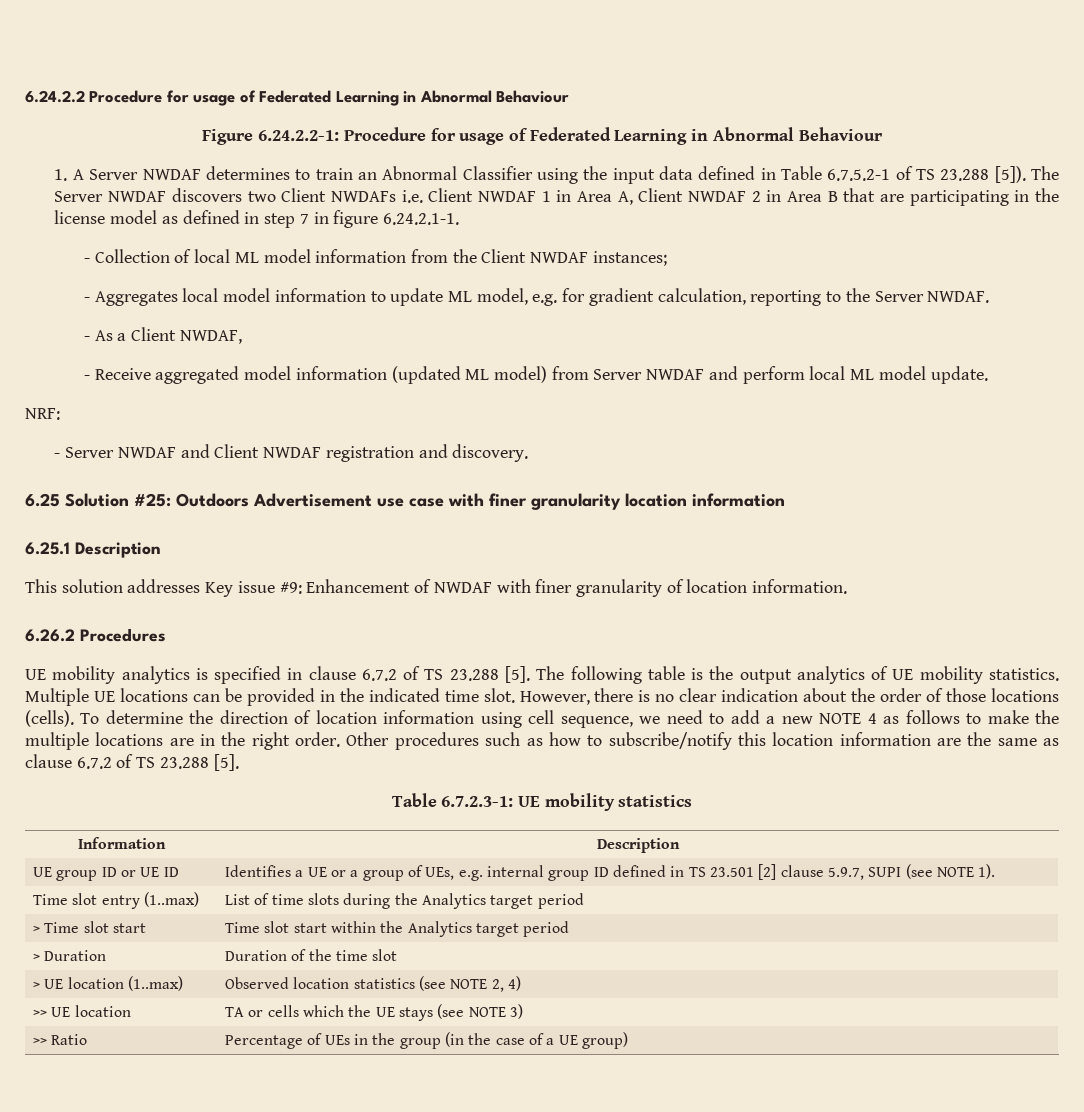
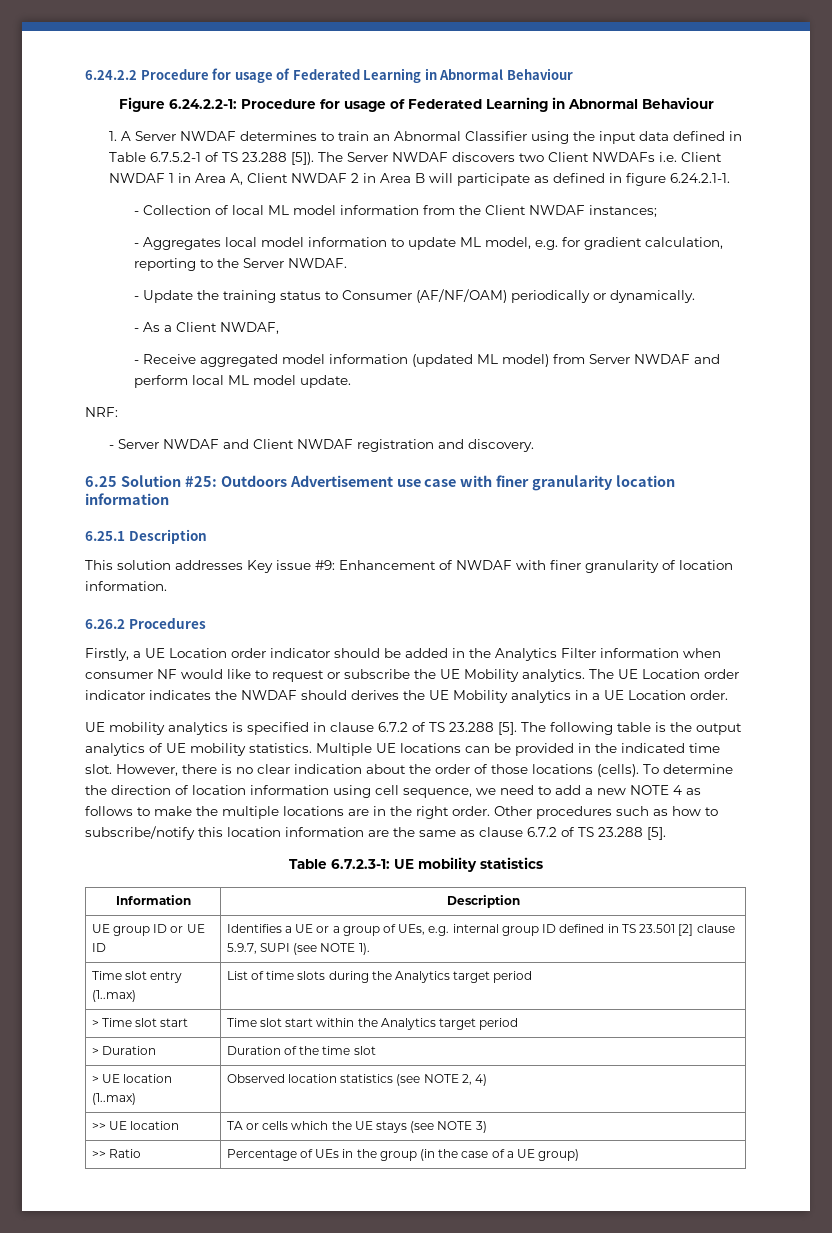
- The Server NWDAF discovers two Client NWDAFs i.e. Client NWDAF 1 in Area A, Client NWDAF 2 in Area B that are participating in the license model as defined in step 7 in figure 6.24.2.1-1.
+ The Server NWDAF discovers two Client NWDAFs i.e. Client NWDAF 1 in Area A, Client NWDAF 2 in Area B will participate as defined in figure 6.24.2.1-1.
+ - Update the training status to Consumer (AF/NF/OAM) periodically or dynamically.
+ Firstly, a UE Location order indicator should be added in the Analytics Filter information when consumer NF would like to request or subscribe the UE Mobility analytics. The UE Location order indicator indicates the NWDAF should derives the UE Mobility analytics in a UE Location order.

